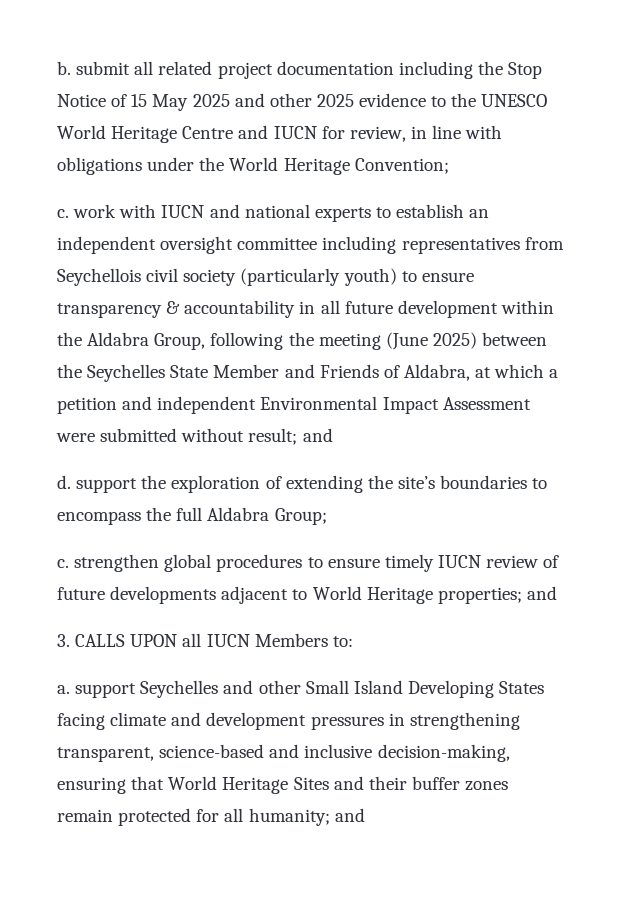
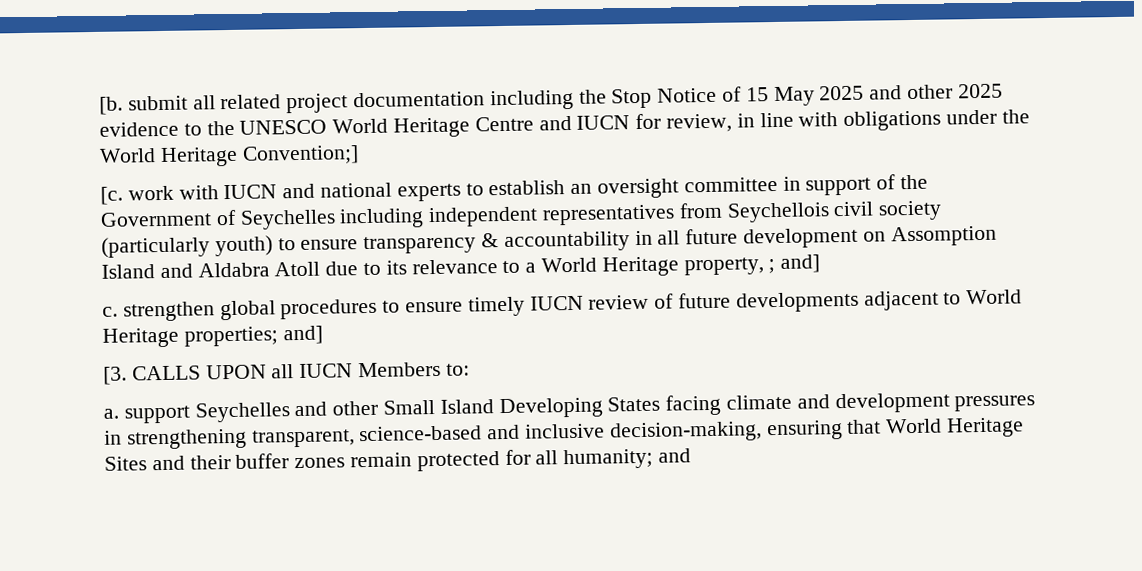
- b. submit all related project documentation including the Stop Notice of 15 May 2025 and other 2025 evidence to the UNESCO World Heritage Centre and IUCN for review, in line with obligations under the World Heritage Convention;
- c. work with IUCN and national experts to establish an independent oversight committee including representatives from Seychellois civil society (particularly youth) to ensure transparency & accountability in all future development within the Aldabra Group, following the meeting (June 2025) between the Seychelles State Member and Friends of Aldabra, at which a petition and independent Environmental Impact Assessment were submitted without result; and
- d. support the exploration of extending the site’s boundaries to encompass the full Aldabra Group;
+ [b. submit all related project documentation including the Stop Notice of 15 May 2025 and other 2025 evidence to the UNESCO World Heritage Centre and IUCN for review, in line with obligations under the World Heritage Convention;]
+ [c. work with IUCN and national experts to establish an oversight committee in support of the Government of Seychelles including independent representatives from Seychellois civil society (particularly youth) to ensure transparency & accountability in all future development on Assomption Island and Aldabra Atoll due to its relevance to a World Heritage property, ; and]
- c. strengthen global procedures to ensure timely IUCN review of future developments adjacent to World Heritage properties; and
- 3. CALLS UPON all IUCN Members to:
+ c. strengthen global procedures to ensure timely IUCN review of future developments adjacent to World Heritage properties; and]
+ [3. CALLS UPON all IUCN Members to:

